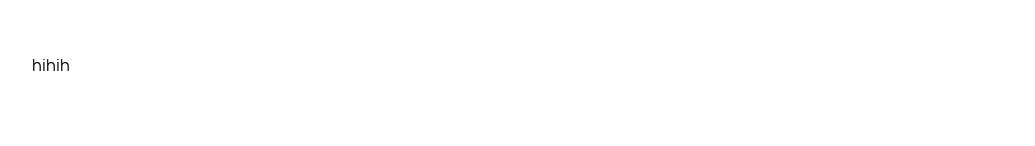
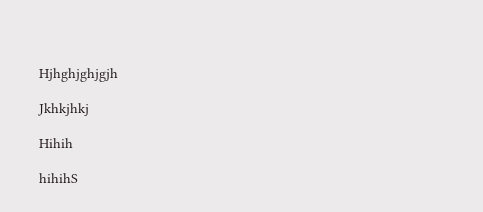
- hihih
+ Hjhghjghjgjh
+ Jkhkjhkj
+ Hihih
+ hihihS

